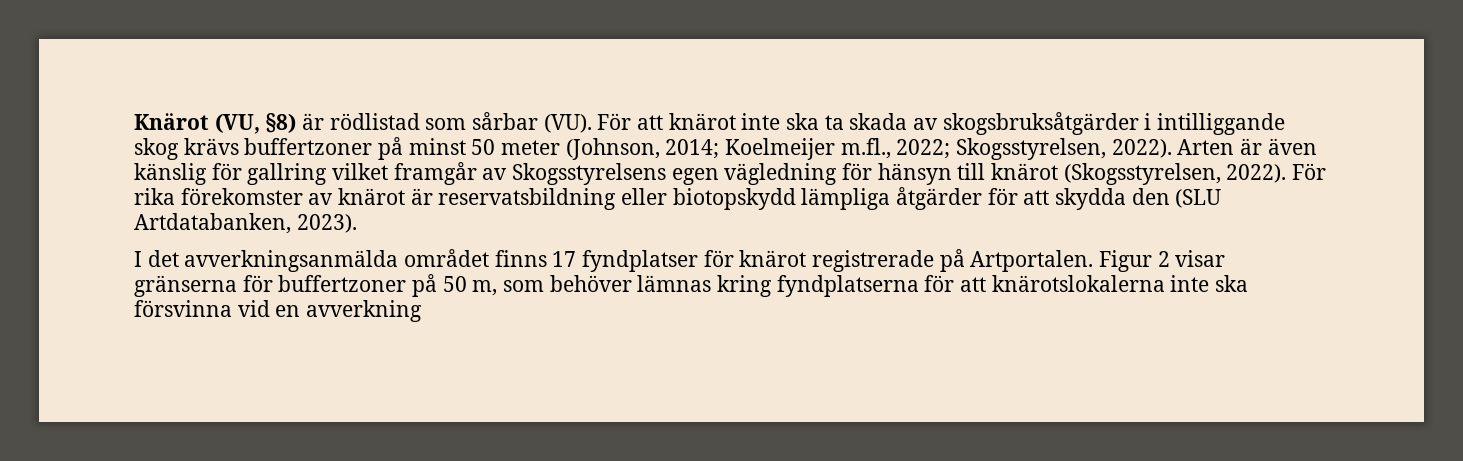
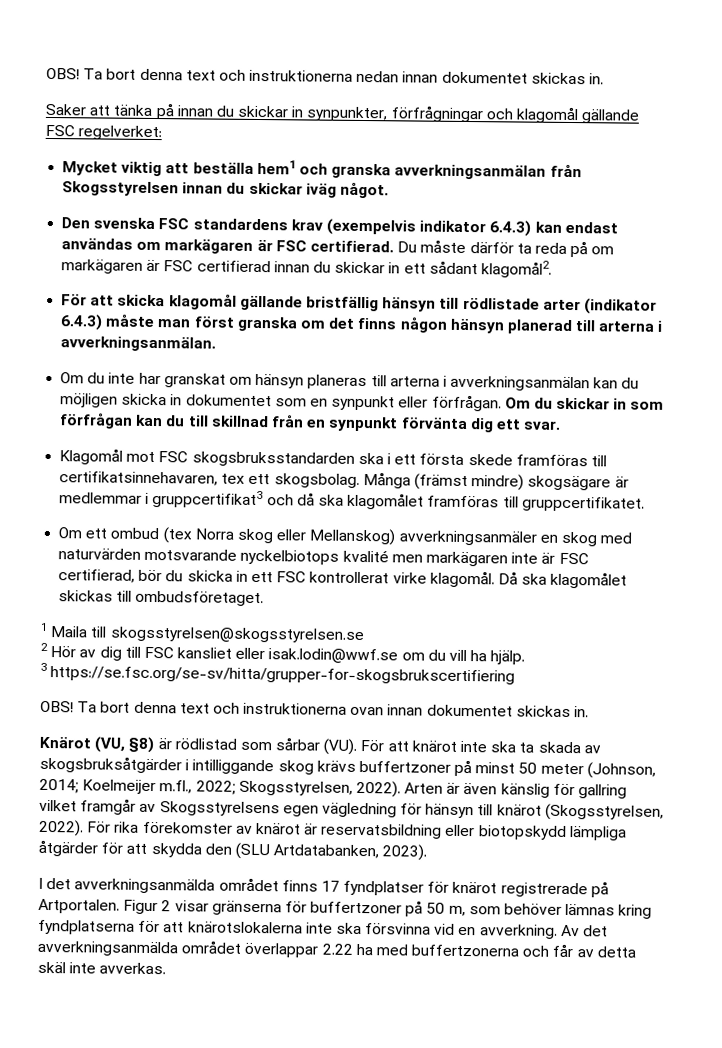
+ OBS! Ta bort denna text och instruktionerna nedan innan dokumentet skickas in.
+ Saker att tänka på innan du skickar in synpunkter, förfrågningar och klagomål gällande FSC regelverket:
+ Mycket viktig att beställa hem1 och granska avverkningsanmälan från Skogsstyrelsen innan du skickar iväg något.
+ Den svenska FSC standardens krav (exempelvis indikator 6.4.3) kan endast användas om markägaren är FSC certifierad. Du måste därför ta reda på om markägaren är FSC certifierad innan du skickar in ett sådant klagomål2.
+ För att skicka klagomål gällande bristfällig hänsyn till rödlistade arter (indikator 6.4.3) måste man först granska om det finns någon hänsyn planerad till arterna i avverkningsanmälan.
+ Om du inte har granskat om hänsyn planeras till arterna i avverkningsanmälan kan du möjligen skicka in dokumentet som en synpunkt eller förfrågan. Om du skickar in som förfrågan kan du till skillnad från en synpunkt förvänta dig ett svar.
+ Klagomål mot FSC skogsbruksstandarden ska i ett första skede framföras till certifikatsinnehavaren, tex ett skogsbolag. Många (främst mindre) skogsägare är medlemmar i gruppcertifikat3 och då ska klagomålet framföras till gruppcertifikatet.
+ Om ett ombud (tex Norra skog eller Mellanskog) avverkningsanmäler en skog med naturvärden motsvarande nyckelbiotops kvalité men markägaren inte är FSC certifierad, bör du skicka in ett FSC kontrollerat virke klagomål. Då ska klagomålet skickas till ombudsföretaget.
+ 1 Maila till skogsstyrelsen@skogsstyrelsen.se
+ 2 Hör av dig till FSC kansliet eller isak.lodin@wwf.se om du vill ha hjälp.
+ 3 https://se.fsc.org/se-sv/hitta/grupper-for-skogsbrukscertifiering
+ OBS! Ta bort denna text och instruktionerna ovan innan dokumentet skickas in.
- Figur 2 visar gränserna för buffertzoner på 50 m, som behöver lämnas kring fyndplatserna för att knärotslokalerna inte ska försvinna vid en avverkning
+ Figur 2 visar gränserna för buffertzoner på 50 m, som behöver lämnas kring fyndplatserna för att knärotslokalerna inte ska försvinna vid en avverkning. Av det avverkningsanmälda området överlappar 2.22 ha med buffertzonerna och får av detta skäl inte avverkas.

